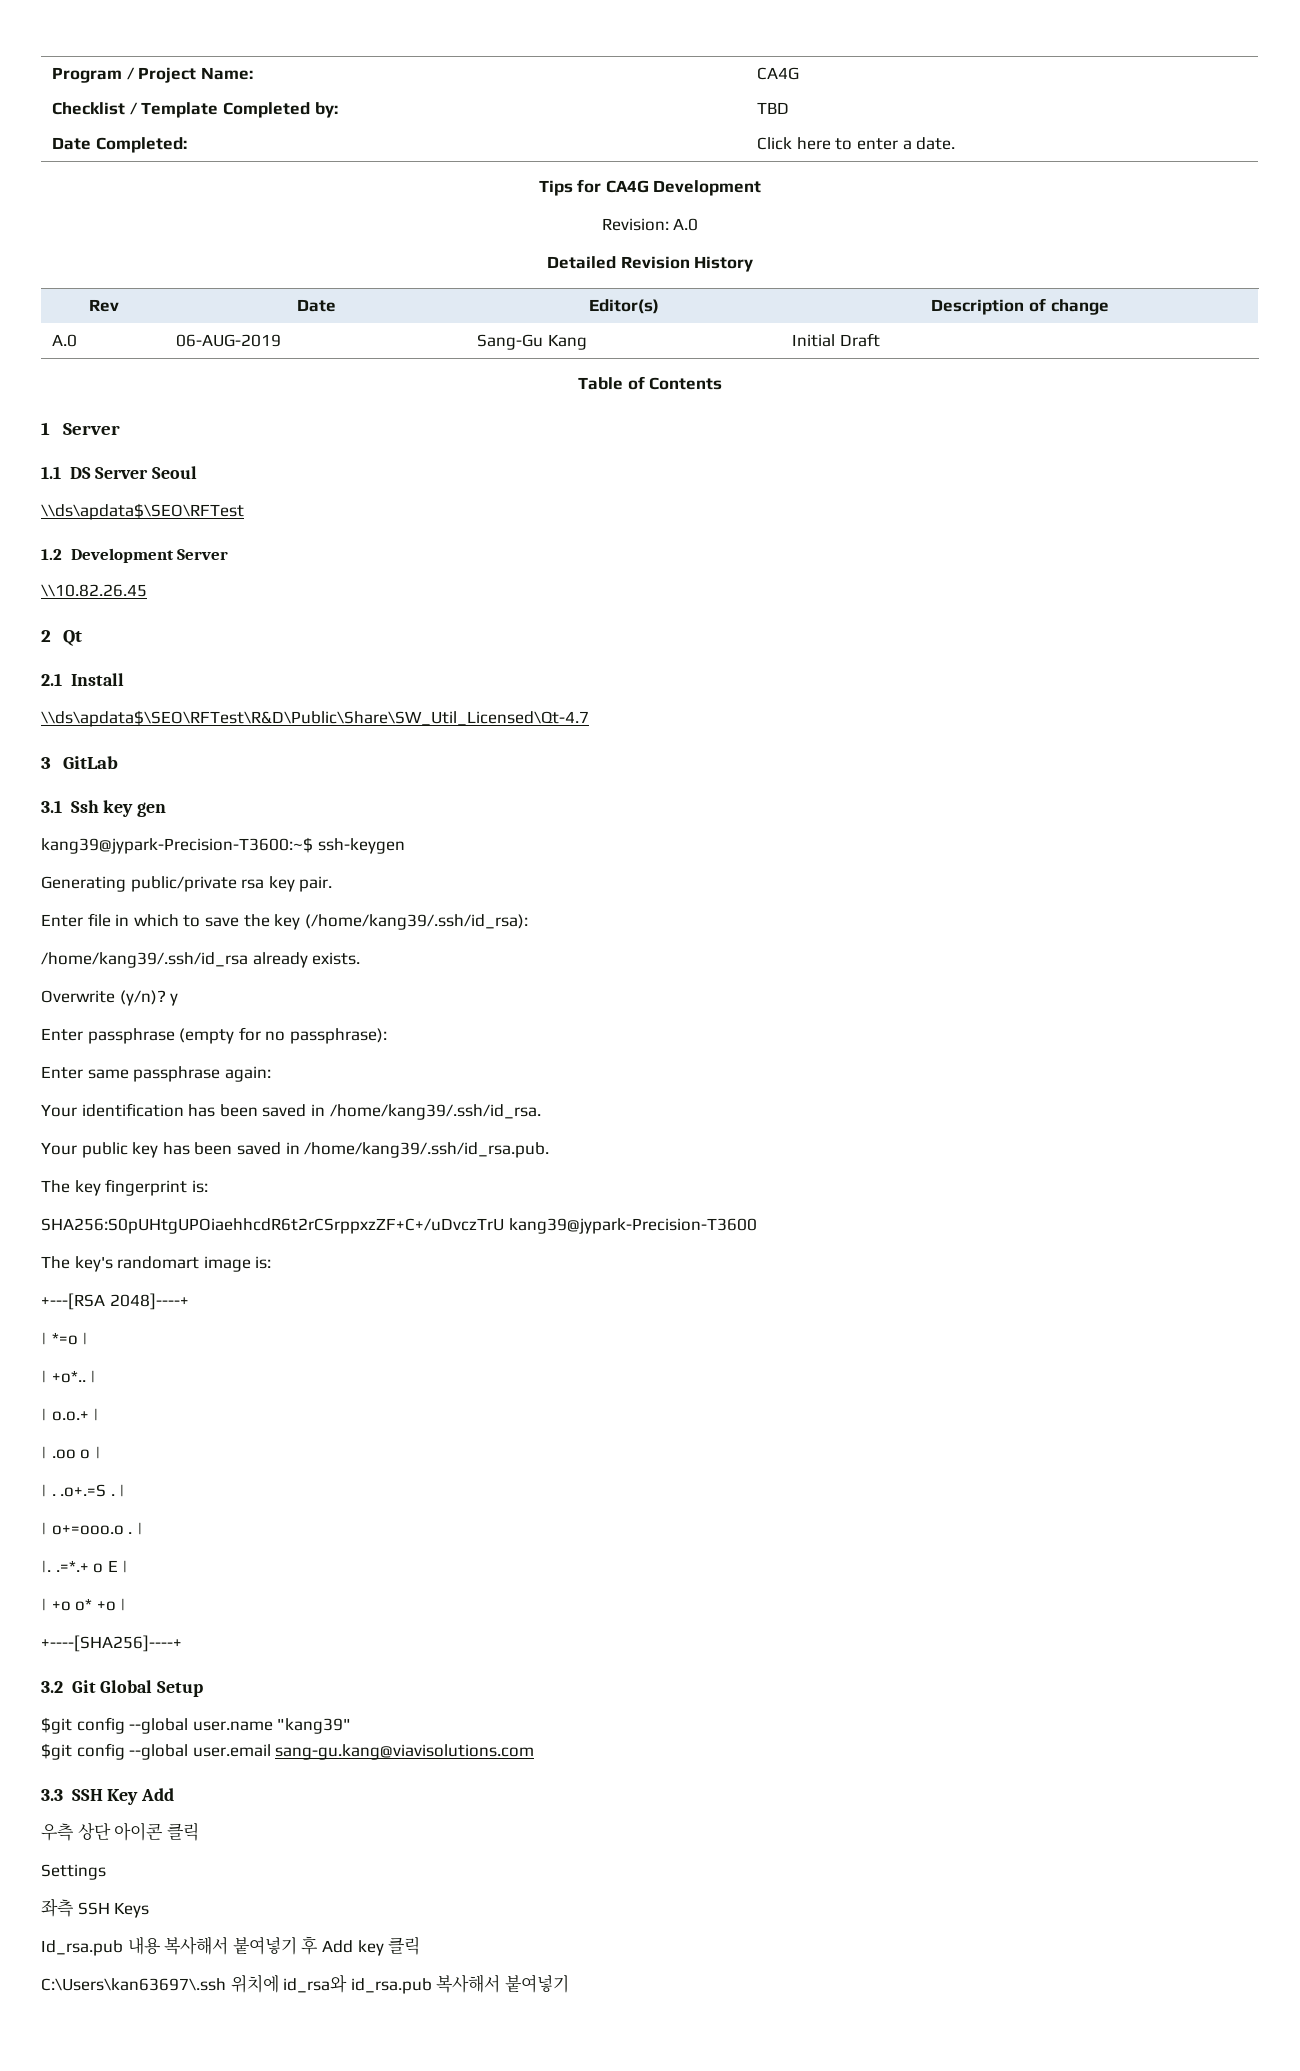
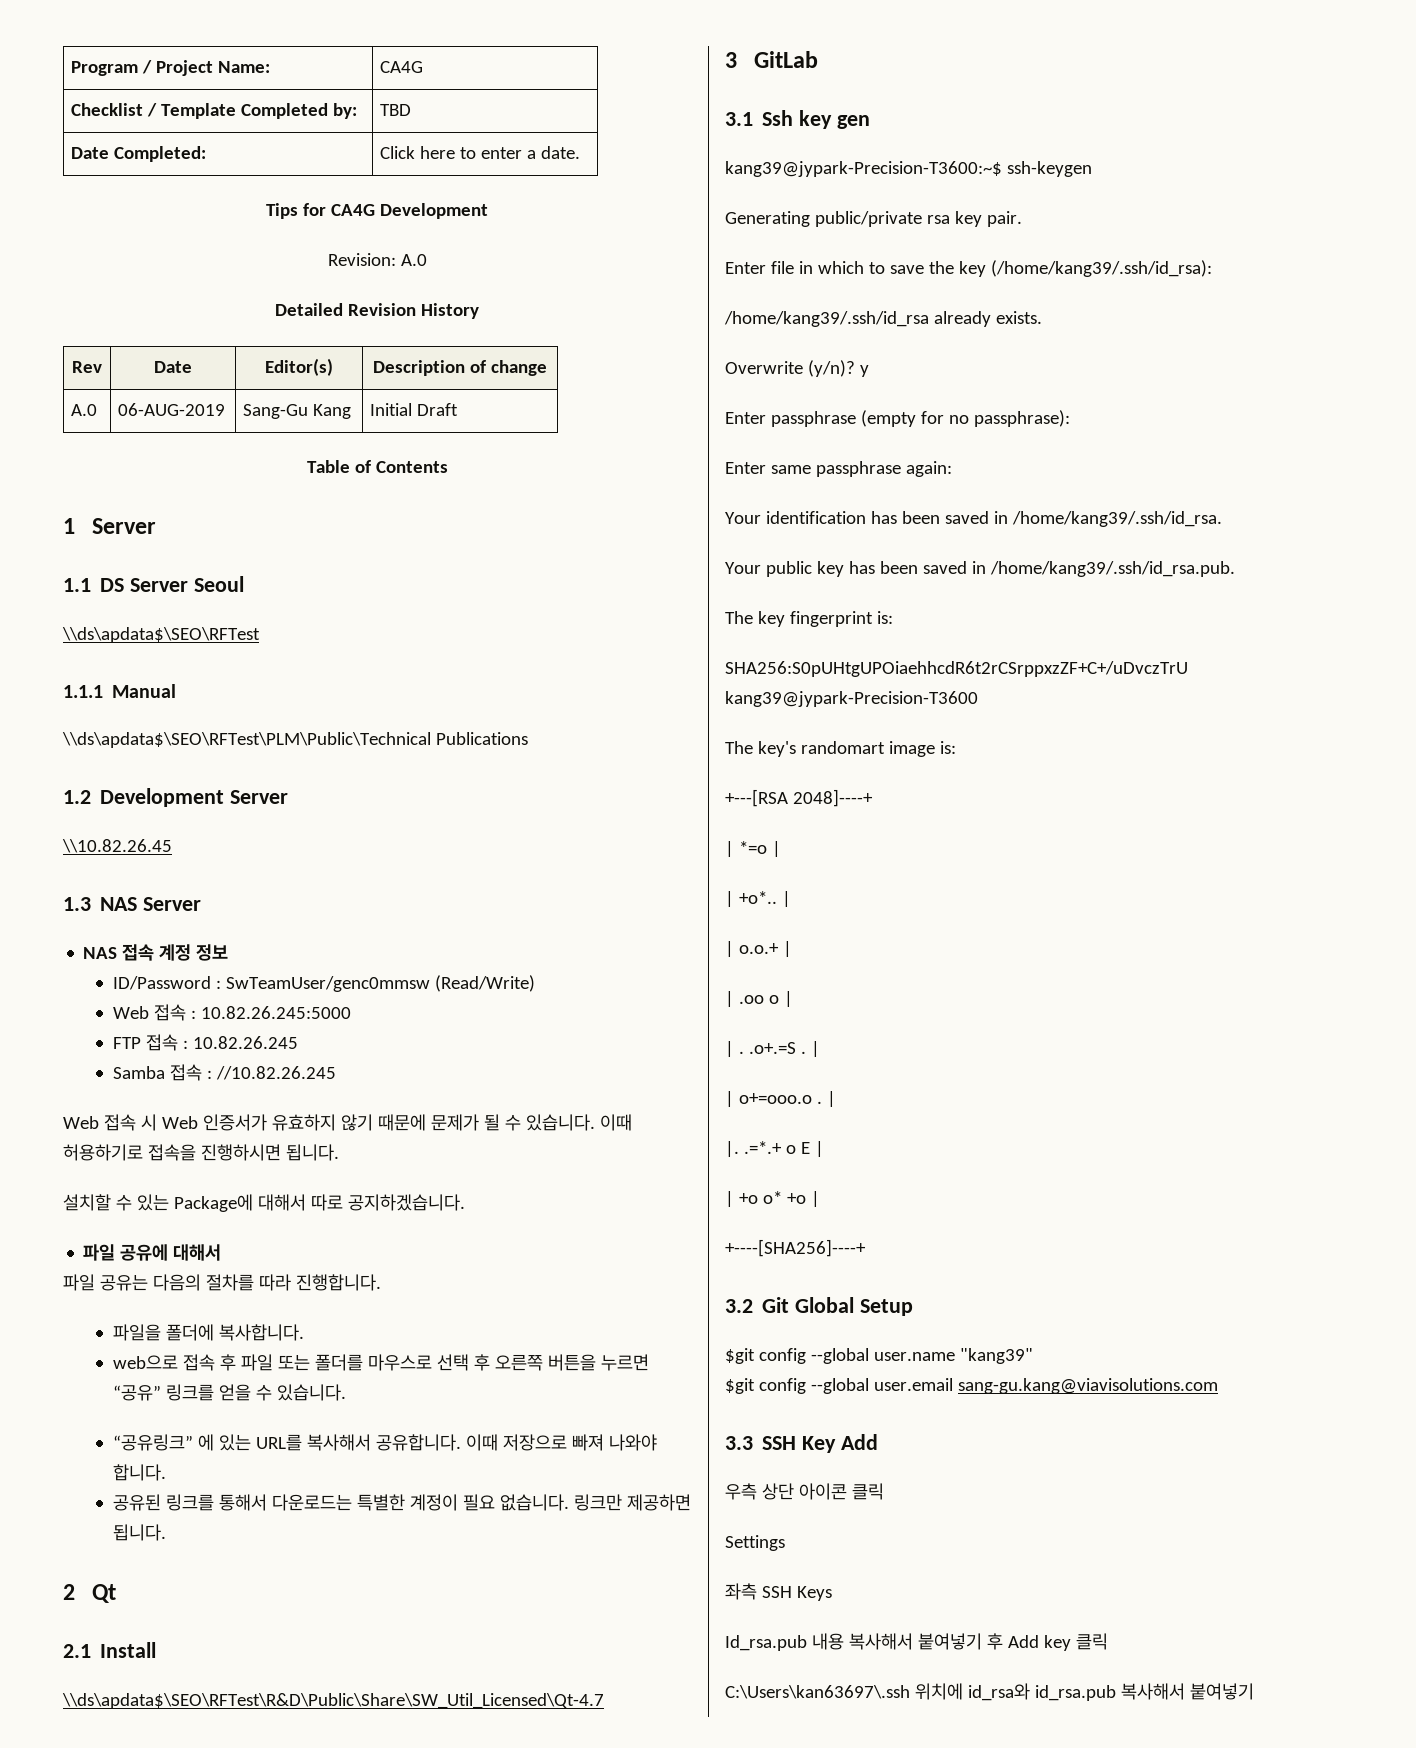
+ 1.1.1 Manual
+ \\ds\apdata$\SEO\RFTest\PLM\Public\Technical Publications
  1.2 Development Server
  \\10.82.26.45
+ 1.3 NAS Server
+ NAS 접속 계정 정보
+ ID/Password : SwTeamUser/genc0mmsw (Read/Write)
+ Web 접속 : 10.82.26.245:5000
+ FTP 접속 : 10.82.26.245
+ Samba 접속 : //10.82.26.245
+ Web 접속 시 Web 인증서가 유효하지 않기 때문에 문제가 될 수 있습니다. 이때 허용하기로 접속을 진행하시면 됩니다.
+ 설치할 수 있는 Package에 대해서 따로 공지하겠습니다.
+ 파일 공유에 대해서
+ 파일 공유는 다음의 절차를 따라 진행합니다.
+ 파일을 폴더에 복사합니다.
+ web으로 접속 후 파일 또는 폴더를 마우스로 선택 후 오른쪽 버튼을 누르면 “공유” 링크를 얻을 수 있습니다.
+ “공유링크” 에 있는 URL를 복사해서 공유합니다. 이때 저장으로 빠져 나와야 합니다.
+ 공유된 링크를 통해서 다운로드는 특별한 계정이 필요 없습니다. 링크만 제공하면 됩니다.

